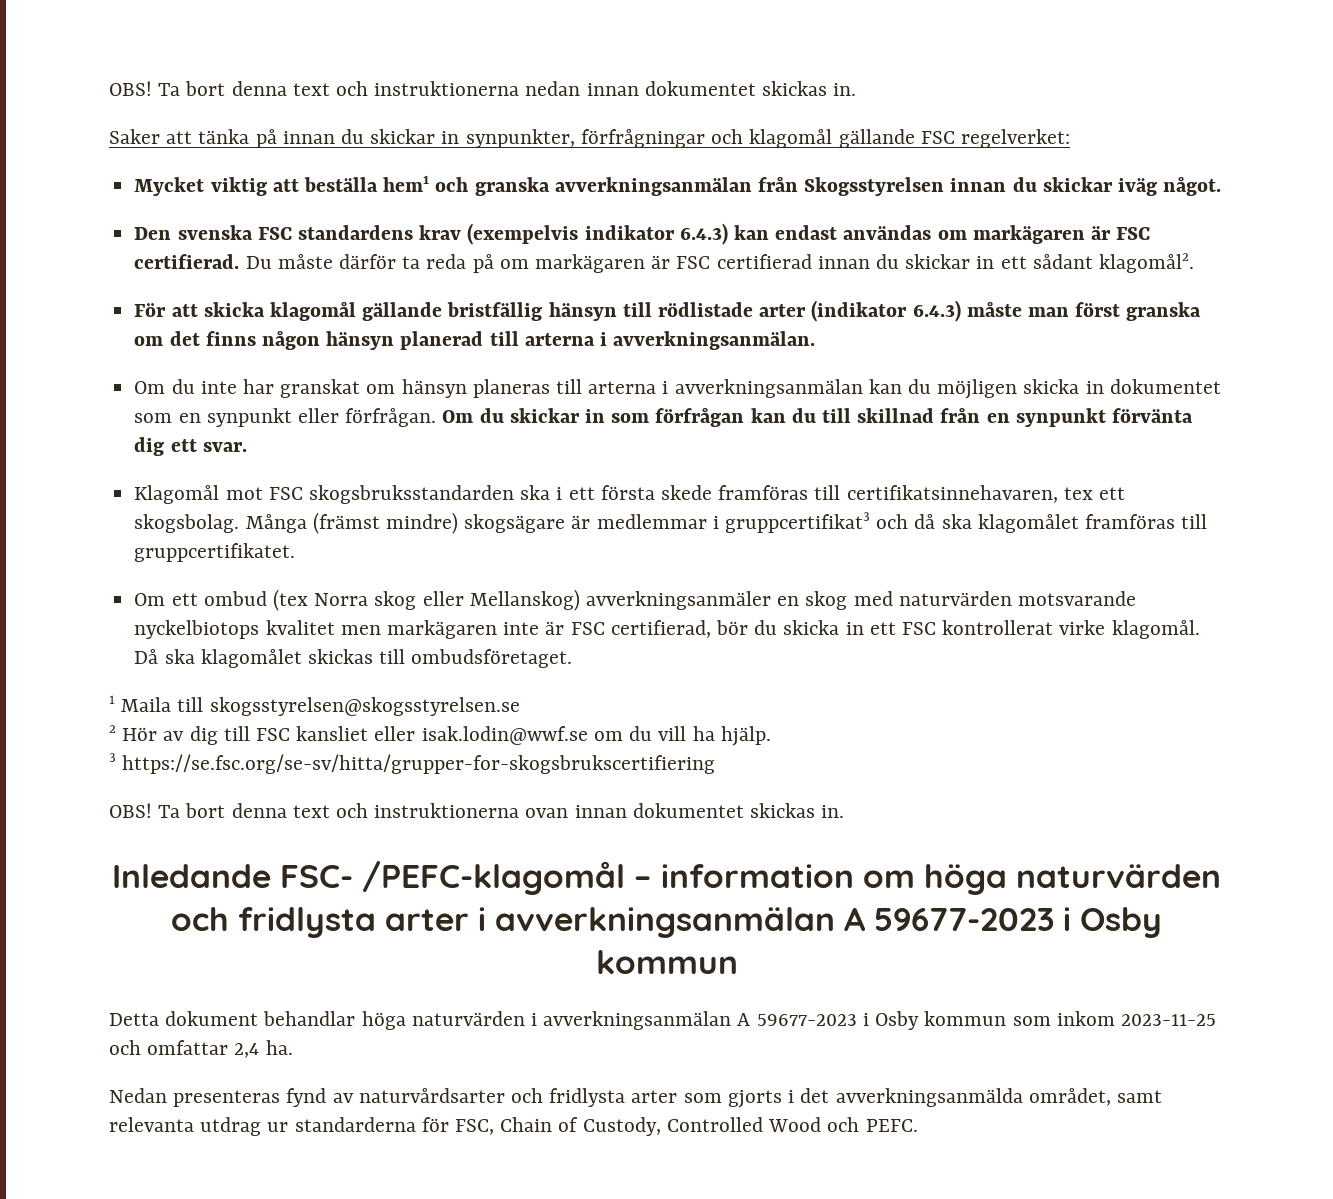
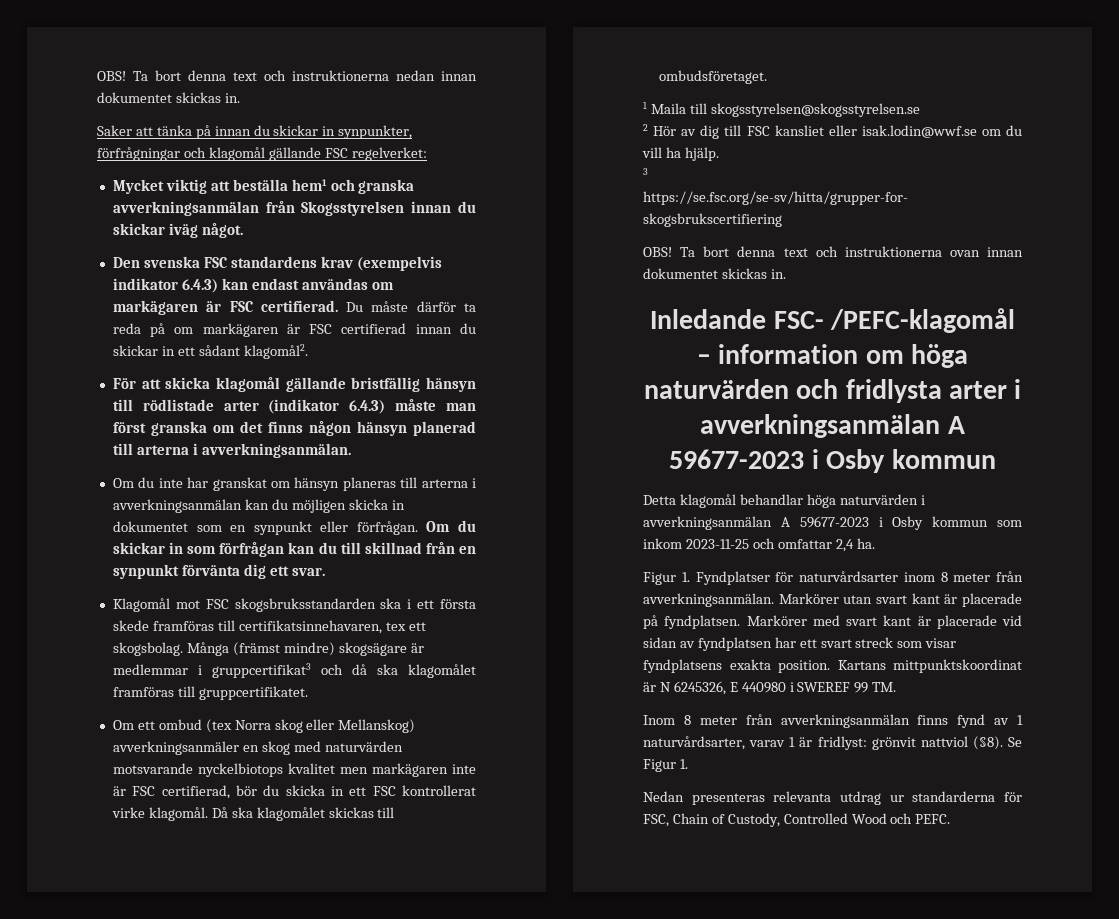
- Detta dokument behandlar höga naturvärden i avverkningsanmälan A 59677-2023 i Osby kommun som inkom 2023-11-25 och omfattar 2,4 ha.
+ Detta klagomål behandlar höga naturvärden i avverkningsanmälan A 59677-2023 i Osby kommun som inkom 2023-11-25 och omfattar 2,4 ha.
- Nedan presenteras fynd av naturvårdsarter och fridlysta arter som gjorts i det avverkningsanmälda området, samt relevanta utdrag ur standarderna för FSC, Chain of Custody, Controlled Wood och PEFC.
+ Figur 1. Fyndplatser för naturvårdsarter inom 8 meter från avverkningsanmälan. Markörer utan svart kant är placerade på fyndplatsen. Markörer med svart kant är placerade vid sidan av fyndplatsen har ett svart streck som visar fyndplatsens exakta position. Kartans mittpunktskoordinat är N 6245326, E 440980 i SWEREF 99 TM.
+ Inom 8 meter från avverkningsanmälan finns fynd av 1 naturvårdsarter, varav 1 är fridlyst: grönvit nattviol (§8). Se Figur 1.
+ Nedan presenteras relevanta utdrag ur standarderna för FSC, Chain of Custody, Controlled Wood och PEFC.

